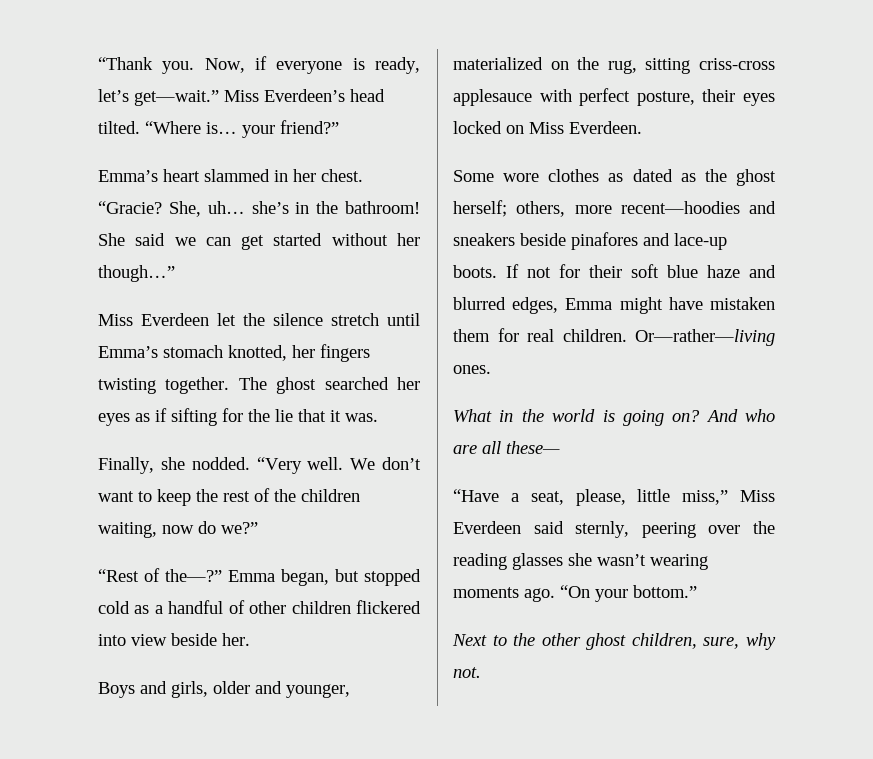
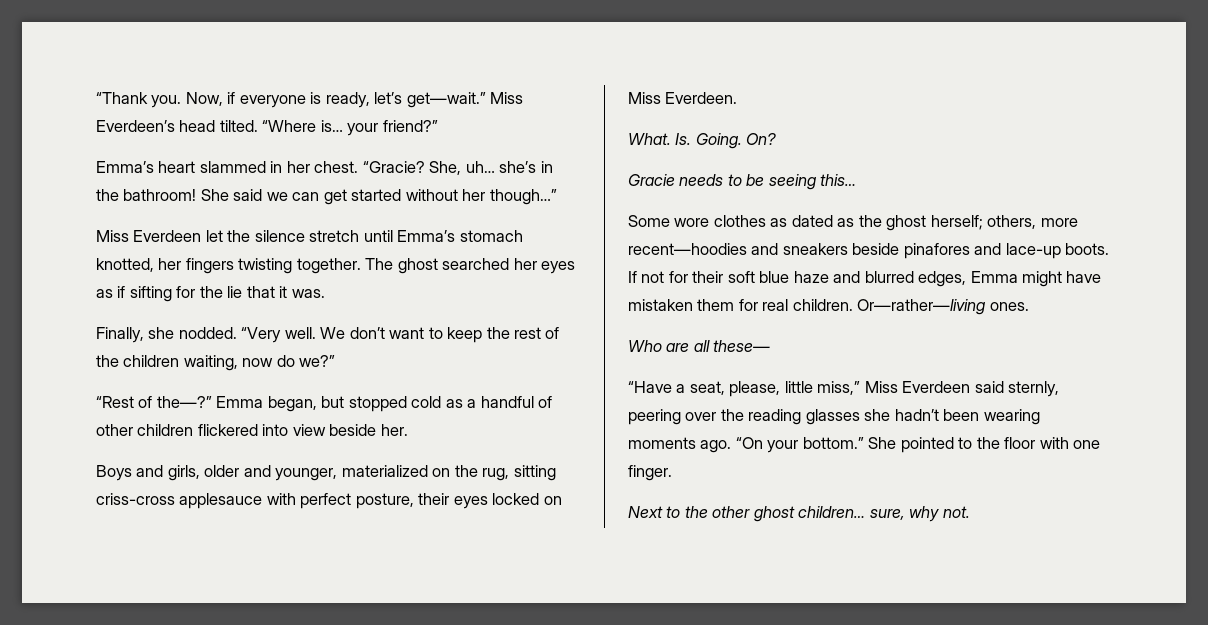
+ What. Is. Going. On?
+ Gracie needs to be seeing this…
- What in the world is going on? And who are all these—
+ Who are all these—
- “Have a seat, please, little miss,” Miss Everdeen said sternly, peering over the reading glasses she wasn’t wearing moments ago.
+ “Have a seat, please, little miss,” Miss Everdeen said sternly, peering over the reading glasses she hadn’t been wearing moments ago.
+ She pointed to the floor with one finger.
- Next to the other ghost children, sure, why not.
+ Next to the other ghost children… sure, why not.

